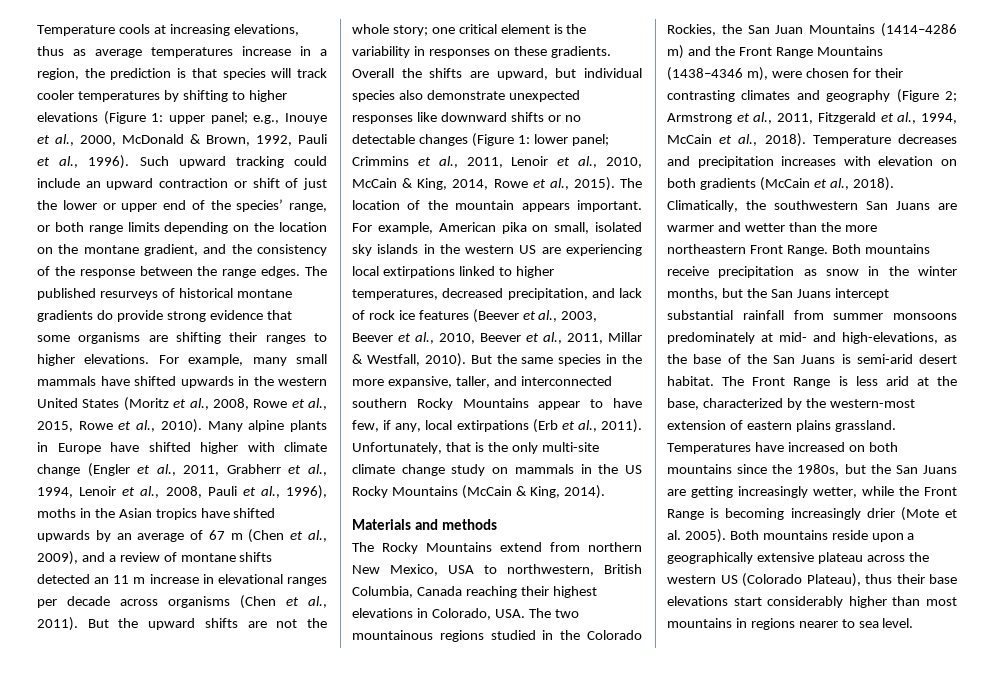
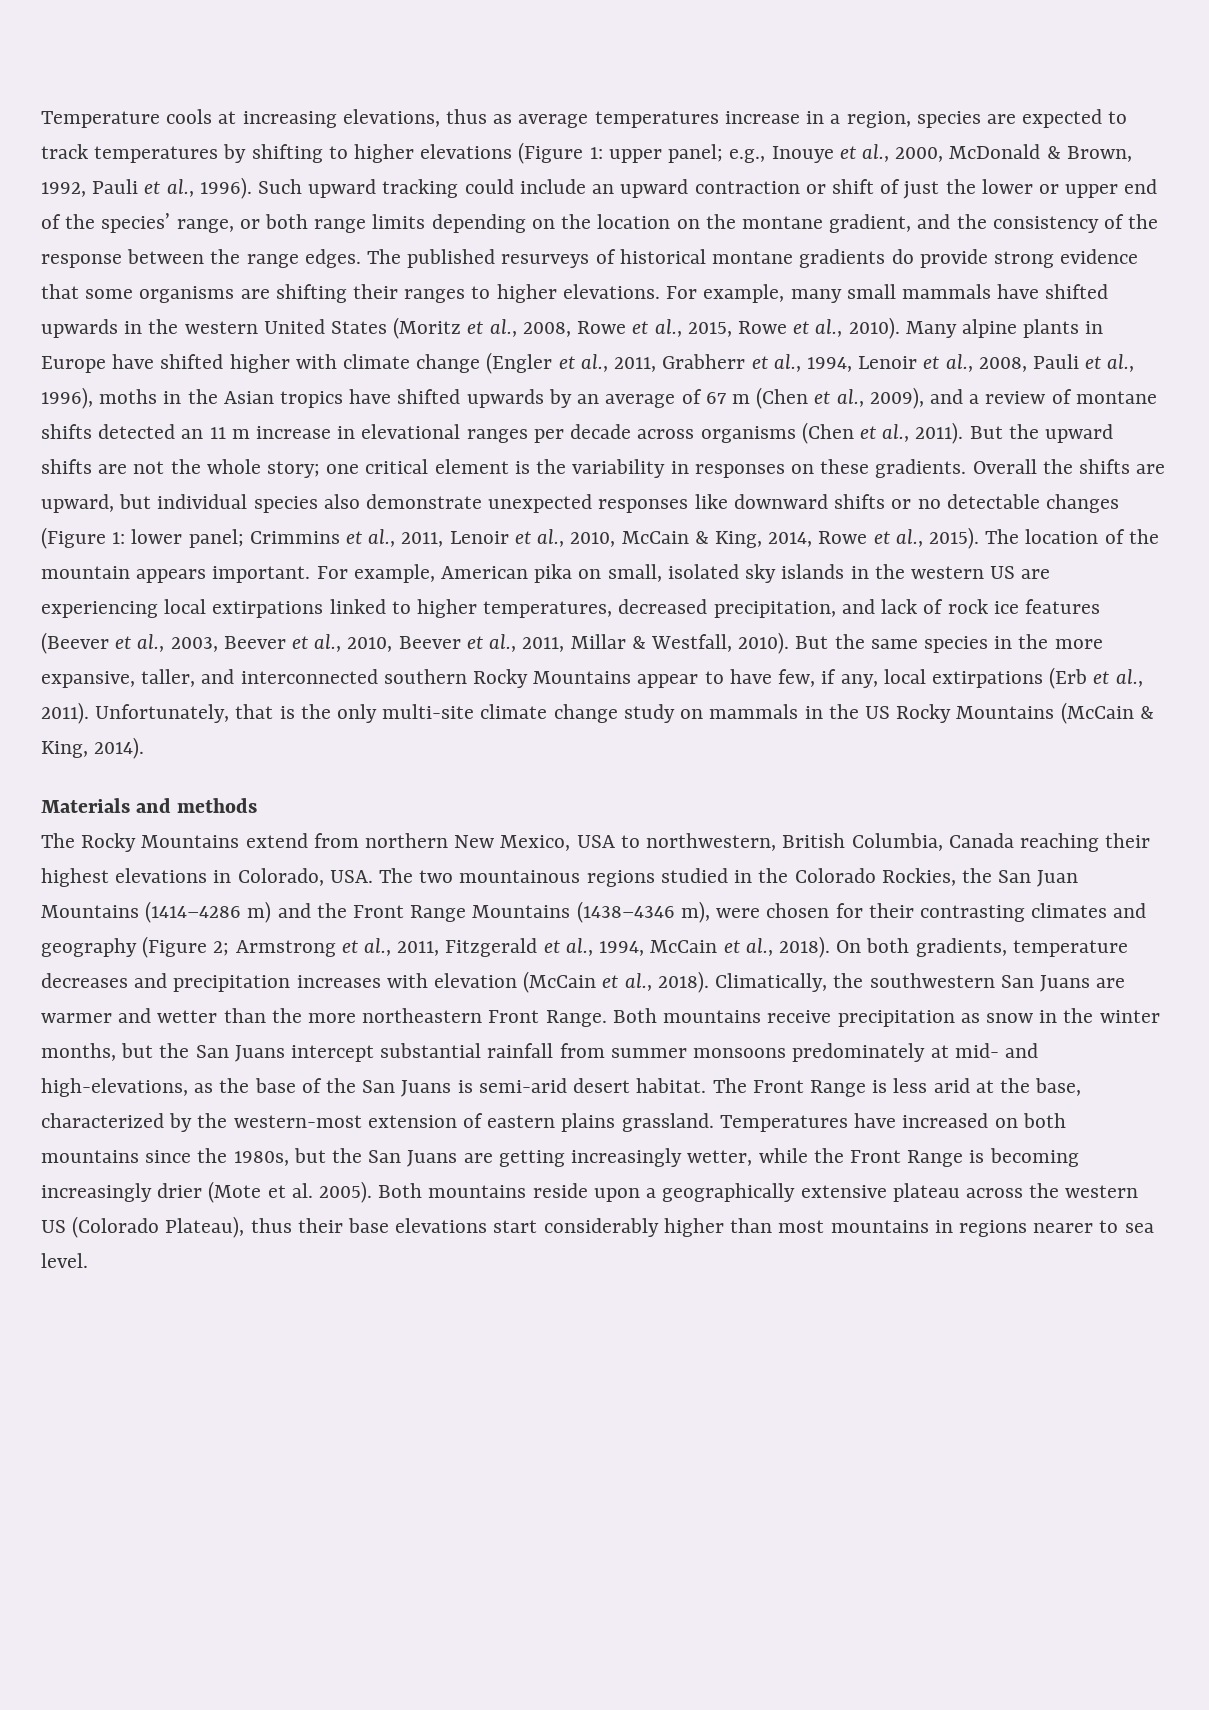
- Temperature cools at increasing elevations, thus as average temperatures increase in a region, the prediction is that species will track cooler temperatures by shifting to higher elevations (Figure 1: upper panel; e.g., Inouye et al., 2000, McDonald & Brown, 1992, Pauli et al., 1996).
+ Temperature cools at increasing elevations, thus as average temperatures increase in a region, species are expected to track temperatures by shifting to higher elevations (Figure 1: upper panel; e.g., Inouye et al., 2000, McDonald & Brown, 1992, Pauli et al., 1996).
- Temperature decreases and precipitation increases with elevation on both gradients (McCain et al., 2018).
+ On both gradients, temperature decreases and precipitation increases with elevation (McCain et al., 2018).

